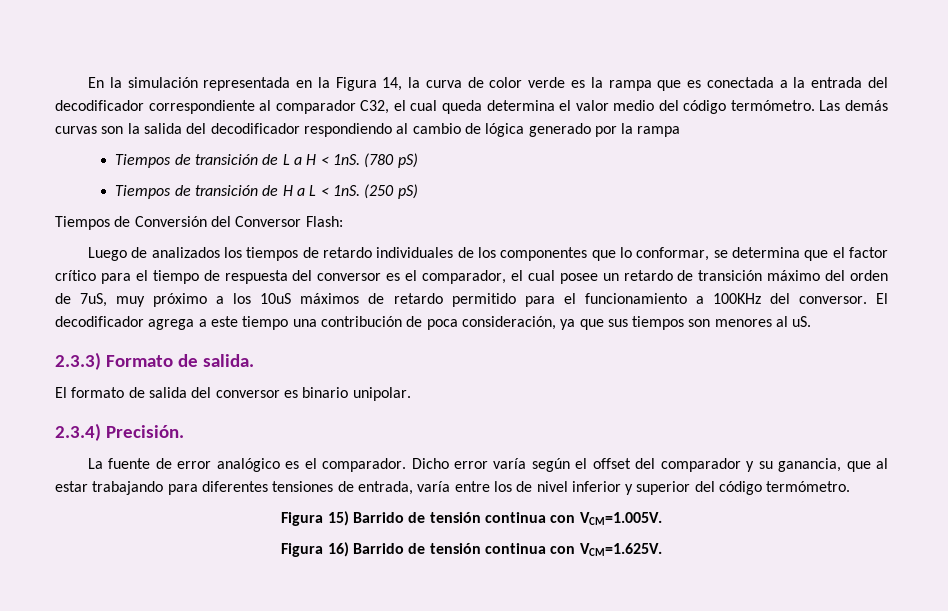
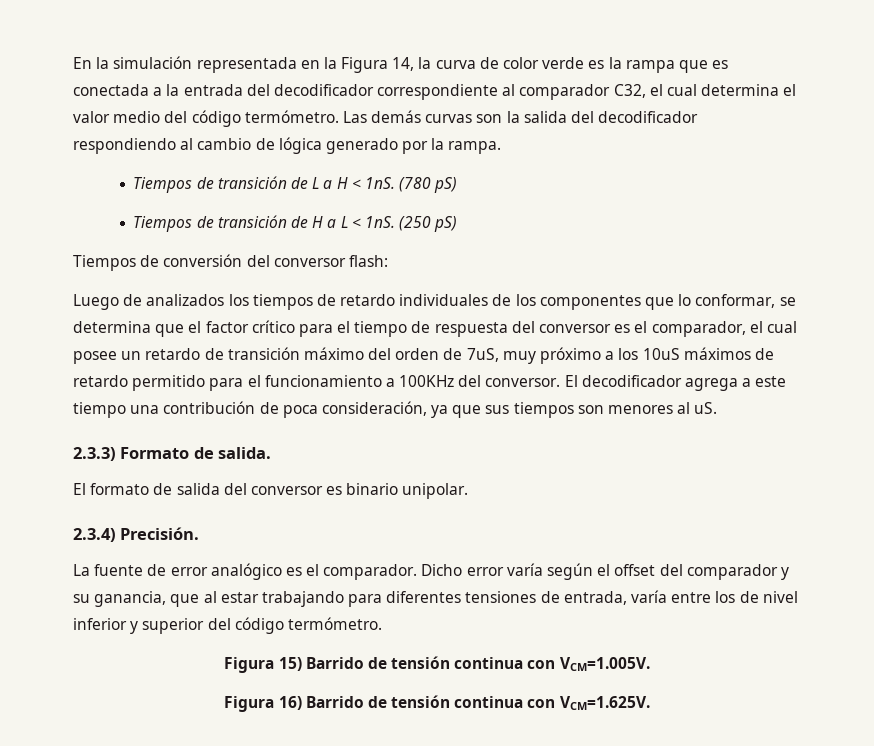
- En la simulación representada en la Figura 14, la curva de color verde es la rampa que es conectada a la entrada del decodificador correspondiente al comparador C32, el cual queda determina el valor medio del código termómetro.
+ En la simulación representada en la Figura 14, la curva de color verde es la rampa que es conectada a la entrada del decodificador correspondiente al comparador C32, el cual determina el valor medio del código termómetro.
- Las demás curvas son la salida del decodificador respondiendo al cambio de lógica generado por la rampa
+ Las demás curvas son la salida del decodificador respondiendo al cambio de lógica generado por la rampa.
- Tiempos de Conversión del Conversor Flash:
+ Tiempos de conversión del conversor flash:

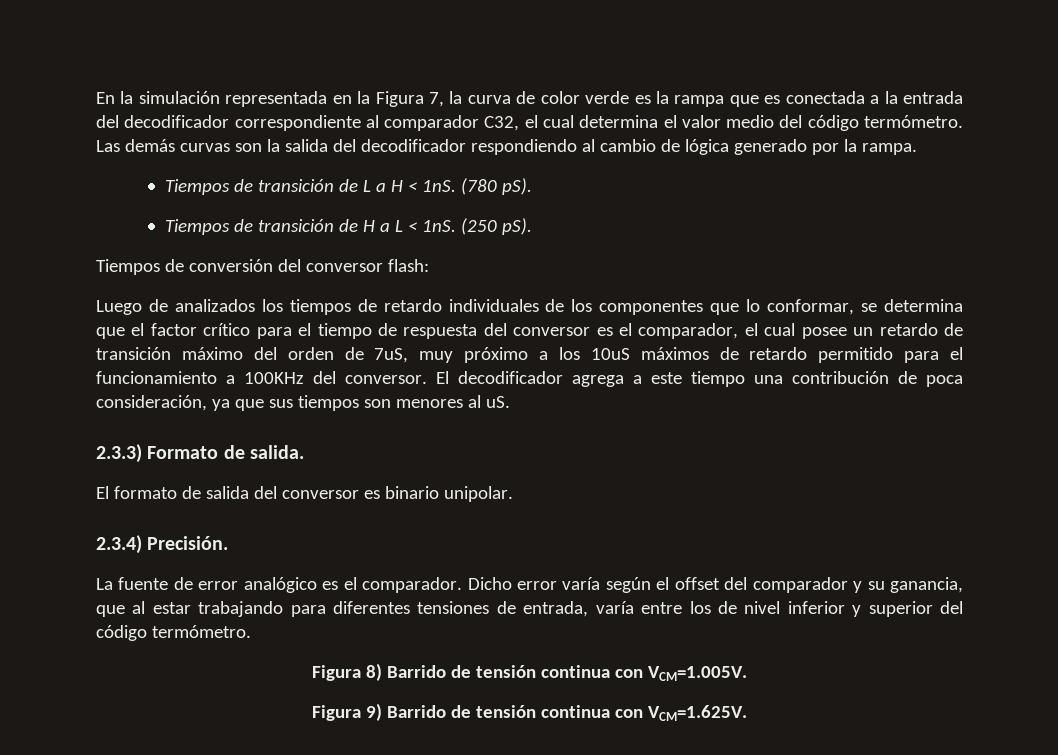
- En la simulación representada en la Figura 14, la curva de color verde es la rampa que es conectada a la entrada del decodificador correspondiente al comparador C32, el cual determina el valor medio del código termómetro.
+ En la simulación representada en la Figura 7, la curva de color verde es la rampa que es conectada a la entrada del decodificador correspondiente al comparador C32, el cual determina el valor medio del código termómetro.
- (780 pS)
+ (780 pS).
- (250 pS)
+ (250 pS).
- Figura 15) Barrido de tensión continua con VCM=1.005V.
+ Figura 8) Barrido de tensión continua con VCM=1.005V.
- Figura 16) Barrido de tensión continua con VCM=1.625V.
+ Figura 9) Barrido de tensión continua con VCM=1.625V.

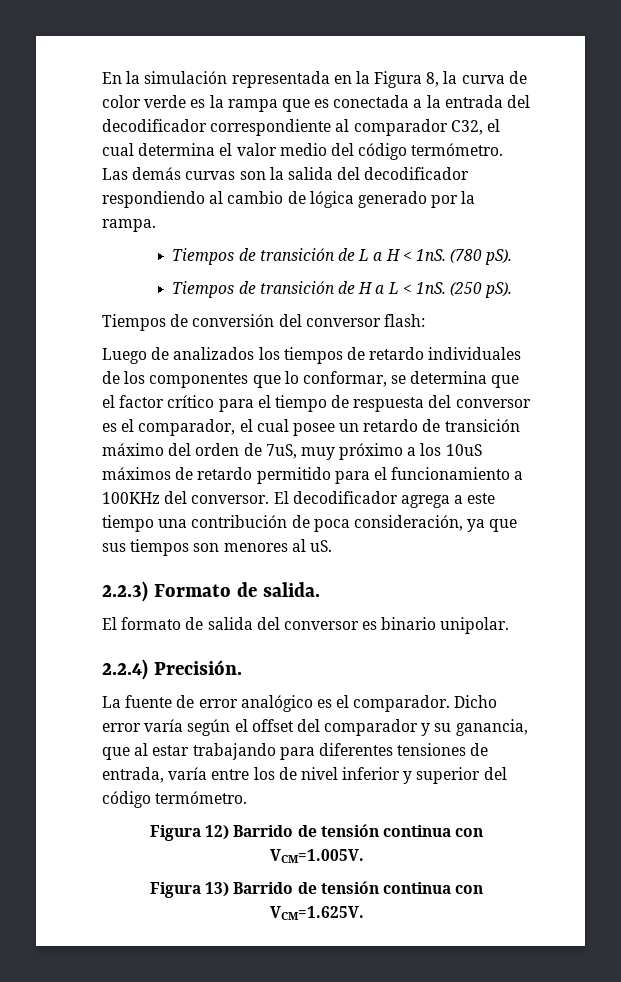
- En la simulación representada en la Figura 7, la curva de color verde es la rampa que es conectada a la entrada del decodificador correspondiente al comparador C32, el cual determina el valor medio del código termómetro.
+ En la simulación representada en la Figura 8, la curva de color verde es la rampa que es conectada a la entrada del decodificador correspondiente al comparador C32, el cual determina el valor medio del código termómetro.
- 2.3.3) Formato de salida.
+ 2.2.3) Formato de salida.
- 2.3.4) Precisión.
+ 2.2.4) Precisión.
- Figura 8) Barrido de tensión continua con VCM=1.005V.
+ Figura 12) Barrido de tensión continua con VCM=1.005V.
- Figura 9) Barrido de tensión continua con VCM=1.625V.
+ Figura 13) Barrido de tensión continua con VCM=1.625V.

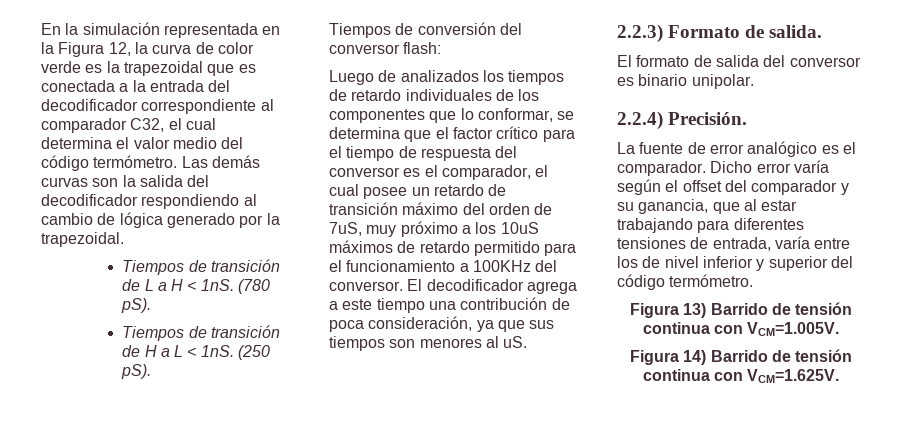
- En la simulación representada en la Figura 8, la curva de color verde es la rampa que es conectada a la entrada del decodificador correspondiente al comparador C32, el cual determina el valor medio del código termómetro.
+ En la simulación representada en la Figura 12, la curva de color verde es la trapezoidal que es conectada a la entrada del decodificador correspondiente al comparador C32, el cual determina el valor medio del código termómetro.
- Las demás curvas son la salida del decodificador respondiendo al cambio de lógica generado por la rampa.
+ Las demás curvas son la salida del decodificador respondiendo al cambio de lógica generado por la trapezoidal.
- Figura 12) Barrido de tensión continua con VCM=1.005V.
+ Figura 13) Barrido de tensión continua con VCM=1.005V.
- Figura 13) Barrido de tensión continua con VCM=1.625V.
+ Figura 14) Barrido de tensión continua con VCM=1.625V.

